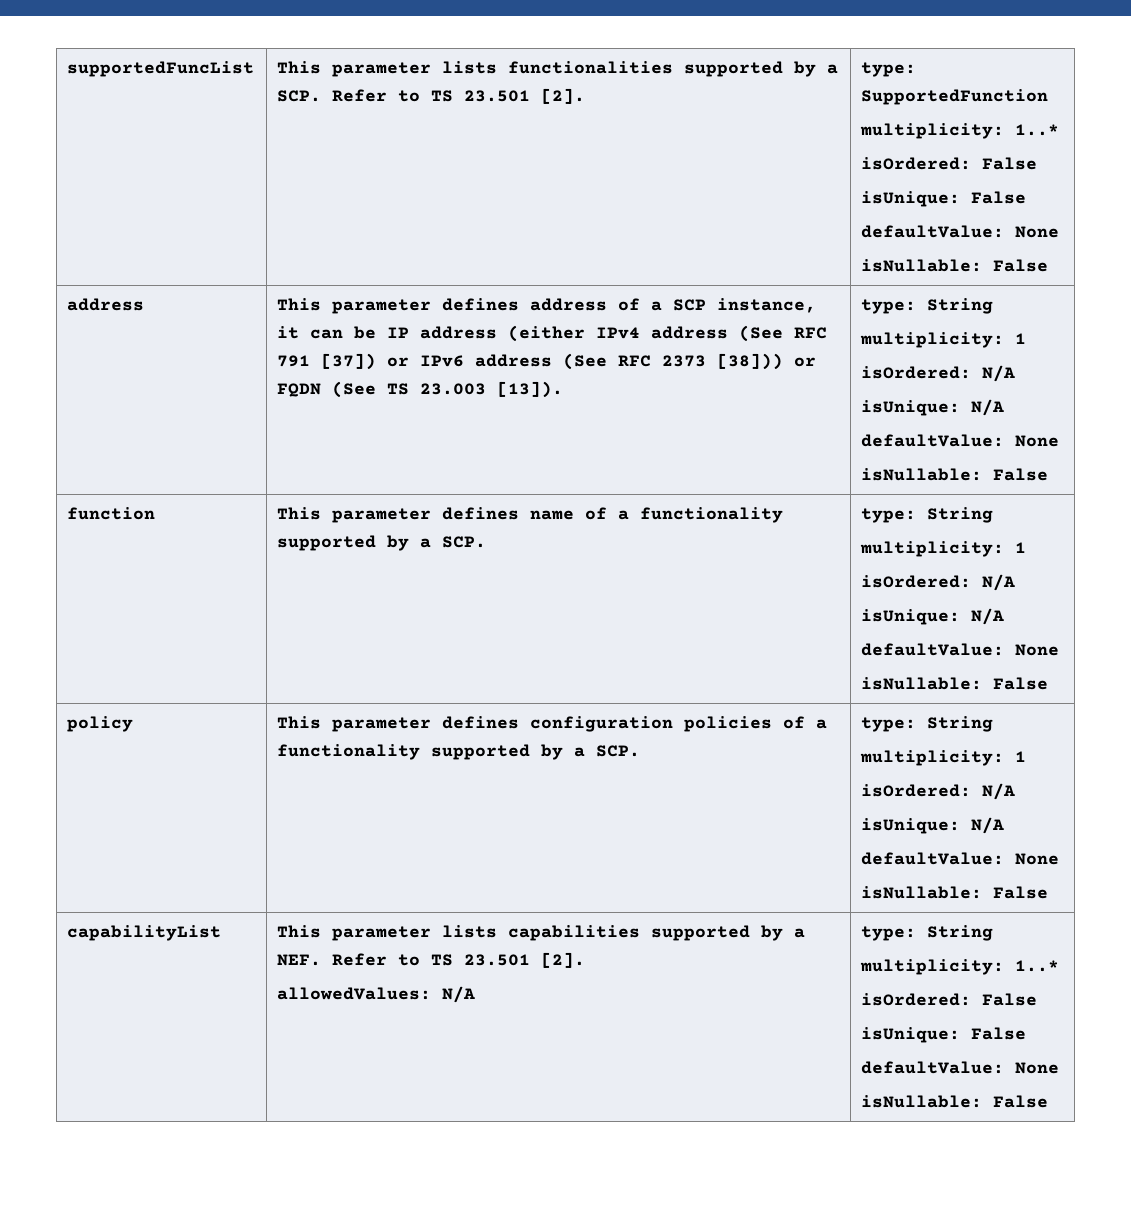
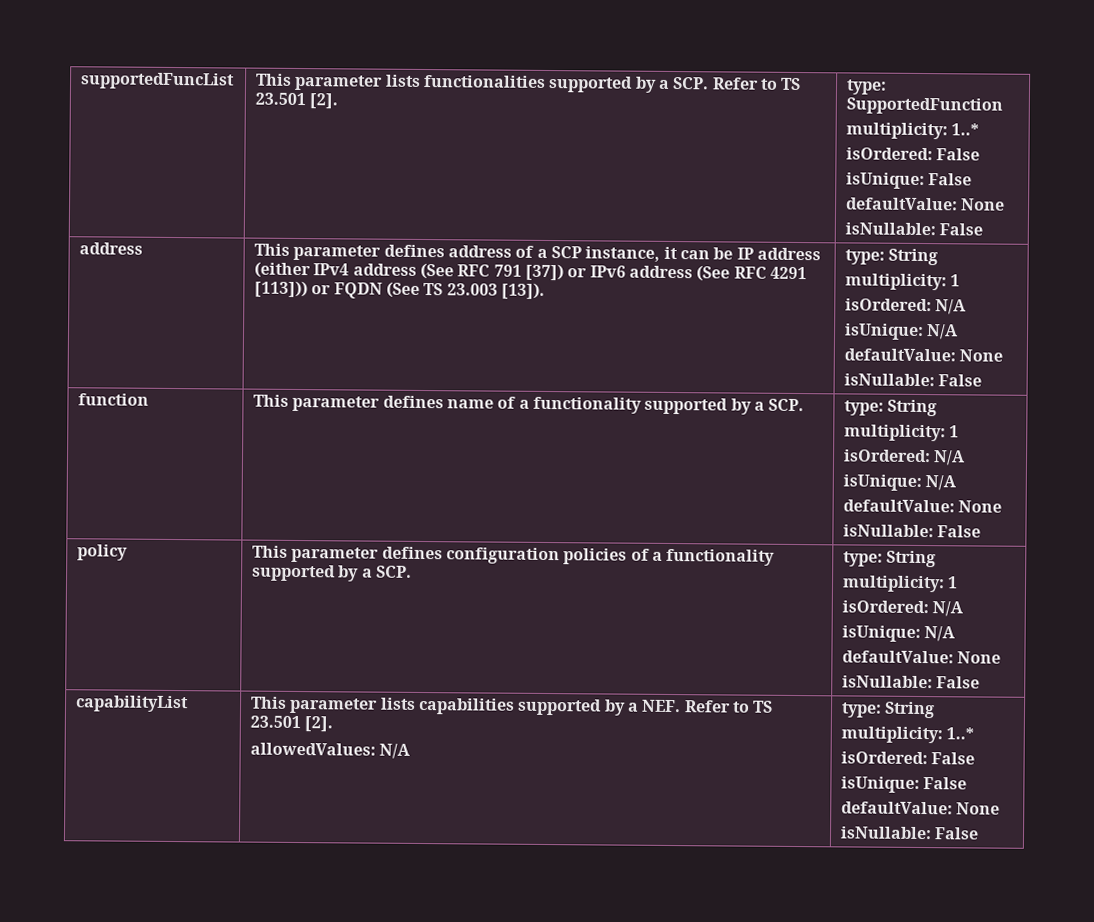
- This parameter defines address of a SCP instance, it can be IP address (either IPv4 address (See RFC 791 [37]) or IPv6 address (See RFC 2373 [38])) or FQDN (See TS 23.003 [13]).
+ This parameter defines address of a SCP instance, it can be IP address (either IPv4 address (See RFC 791 [37]) or IPv6 address (See RFC 4291 [113])) or FQDN (See TS 23.003 [13]).

